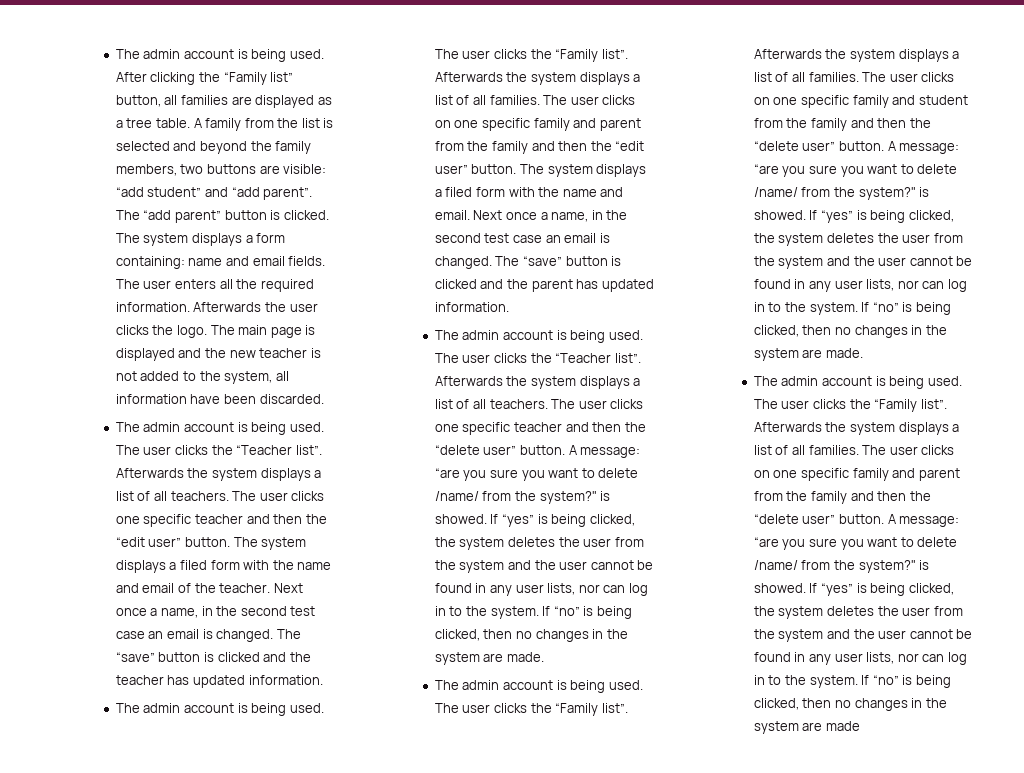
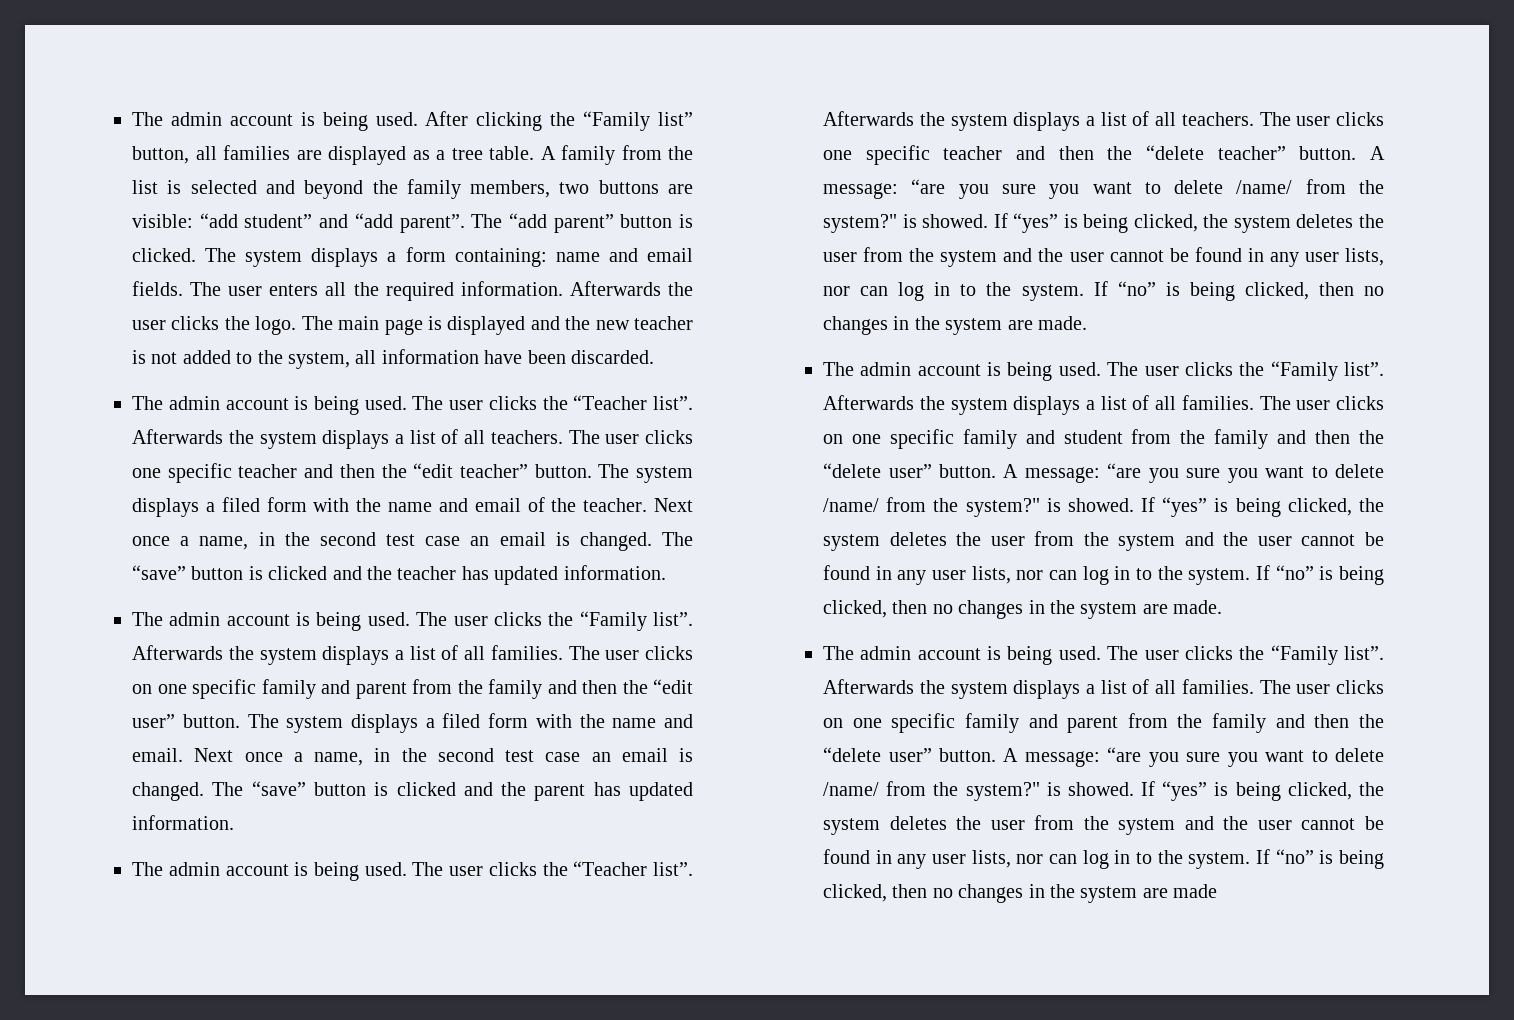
- The user clicks one specific teacher and then the “edit user” button.
+ The user clicks one specific teacher and then the “edit teacher” button.
- The user clicks one specific teacher and then the “delete user” button.
+ The user clicks one specific teacher and then the “delete teacher” button.

